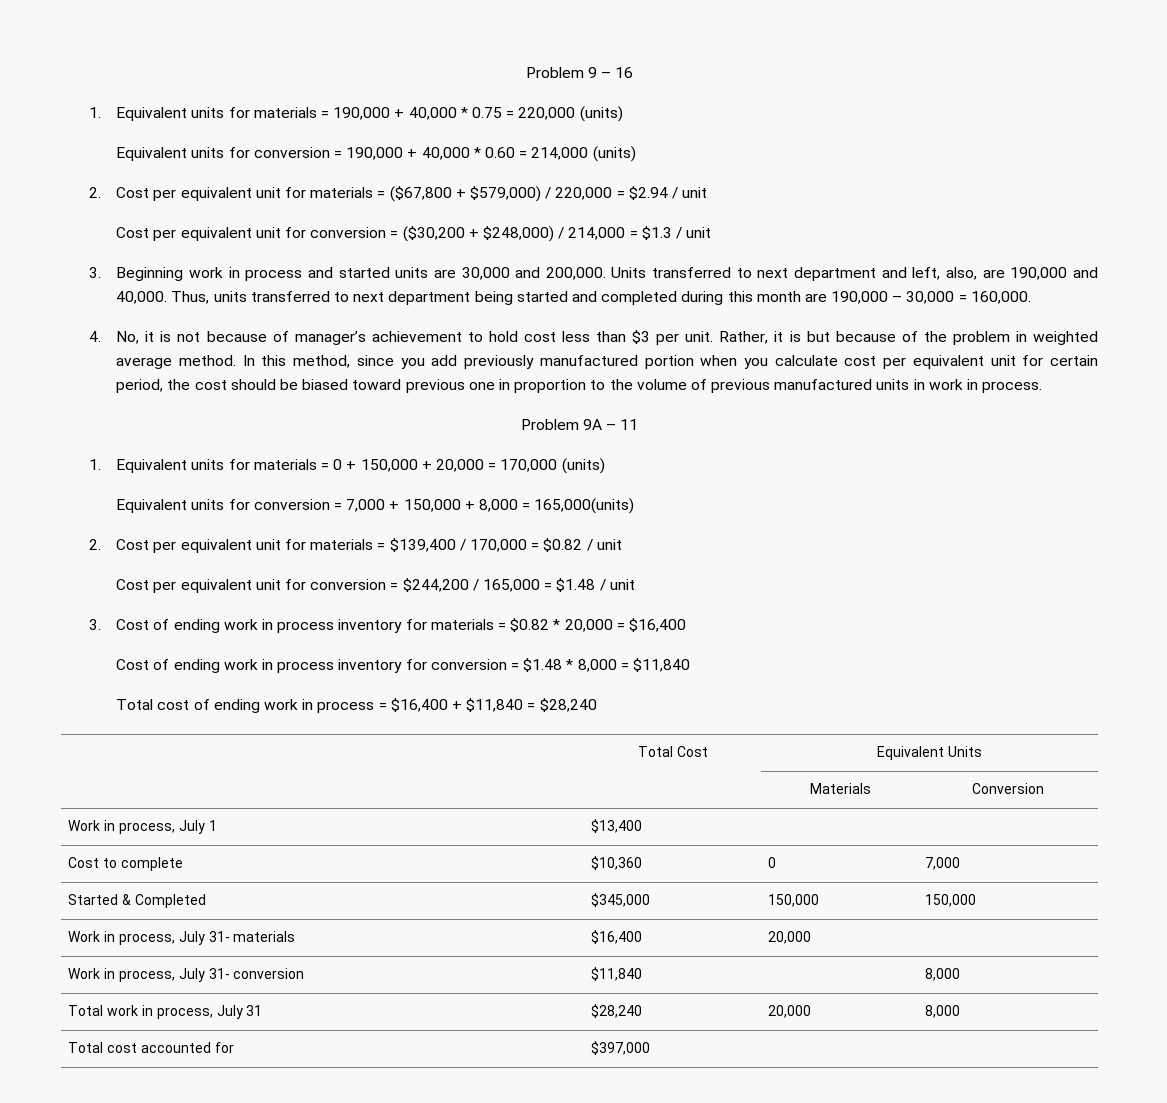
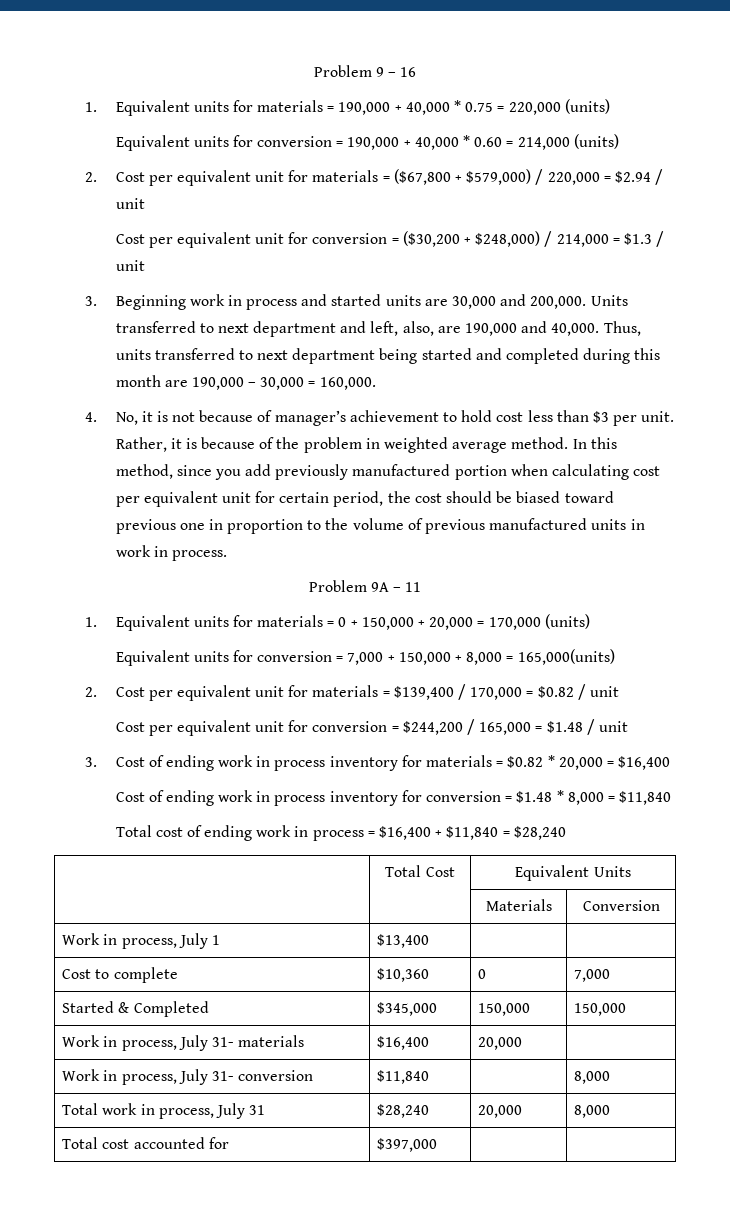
- Rather, it is but because of the problem in weighted average method.
+ Rather, it is because of the problem in weighted average method.
- In this method, since you add previously manufactured portion when you calculate cost per equivalent unit for certain period, the cost should be biased toward previous one in proportion to the volume of previous manufactured units in work in process.
+ In this method, since you add previously manufactured portion when calculating cost per equivalent unit for certain period, the cost should be biased toward previous one in proportion to the volume of previous manufactured units in work in process.

